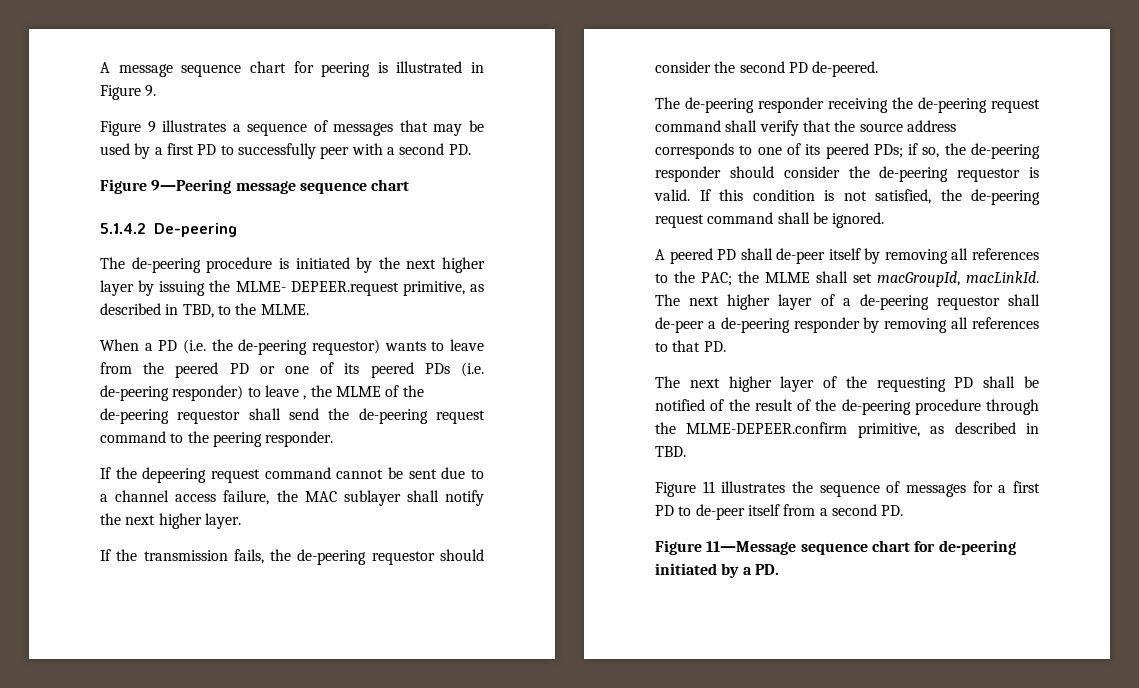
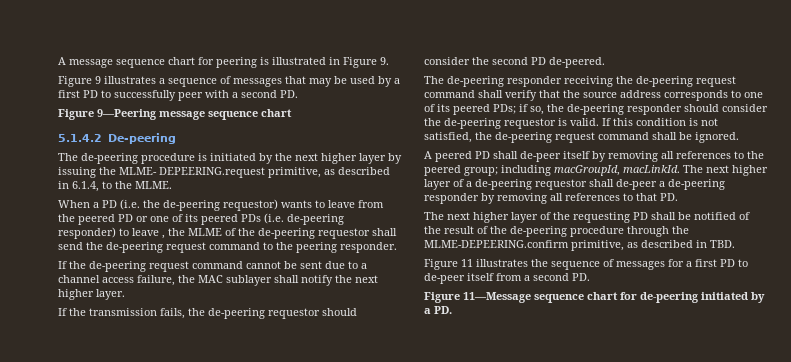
- The de-peering procedure is initiated by the next higher layer by issuing the MLME- DEPEER.request primitive, as described in TBD, to the MLME.
+ The de-peering procedure is initiated by the next higher layer by issuing the MLME- DEPEERING.request primitive, as described in 6.1.4, to the MLME.
- If the depeering request command cannot be sent due to a channel access failure, the MAC sublayer shall notify the next higher layer.
+ If the de-peering request command cannot be sent due to a channel access failure, the MAC sublayer shall notify the next higher layer.
- A peered PD shall de-peer itself by removing all references to the PAC; the MLME shall set macGroupId, macLinkId.
+ A peered PD shall de-peer itself by removing all references to the peered group; including macGroupId, macLinkId.
- The next higher layer of the requesting PD shall be notified of the result of the de-peering procedure through the MLME-DEPEER.confirm primitive, as described in TBD.
+ The next higher layer of the requesting PD shall be notified of the result of the de-peering procedure through the MLME-DEPEERING.confirm primitive, as described in TBD.

